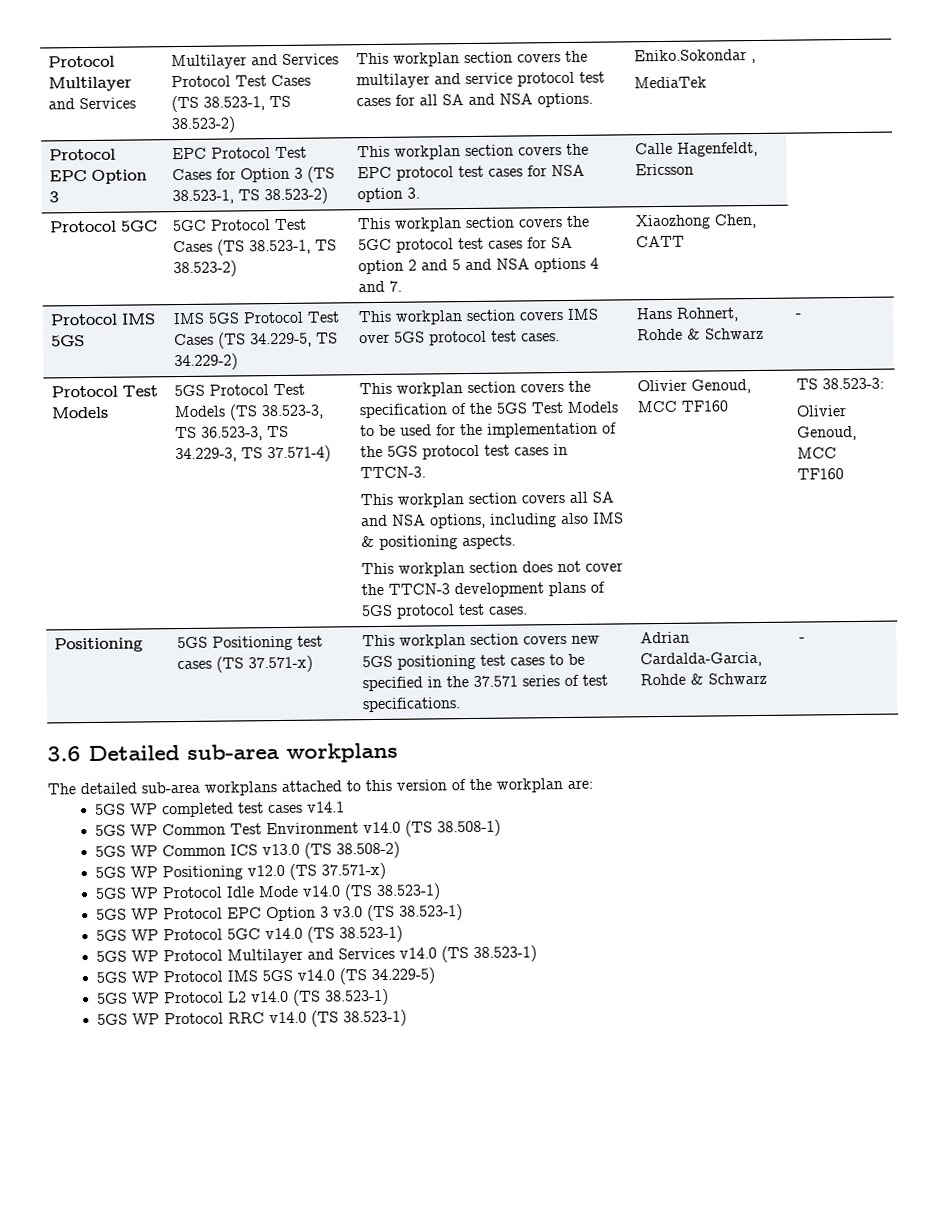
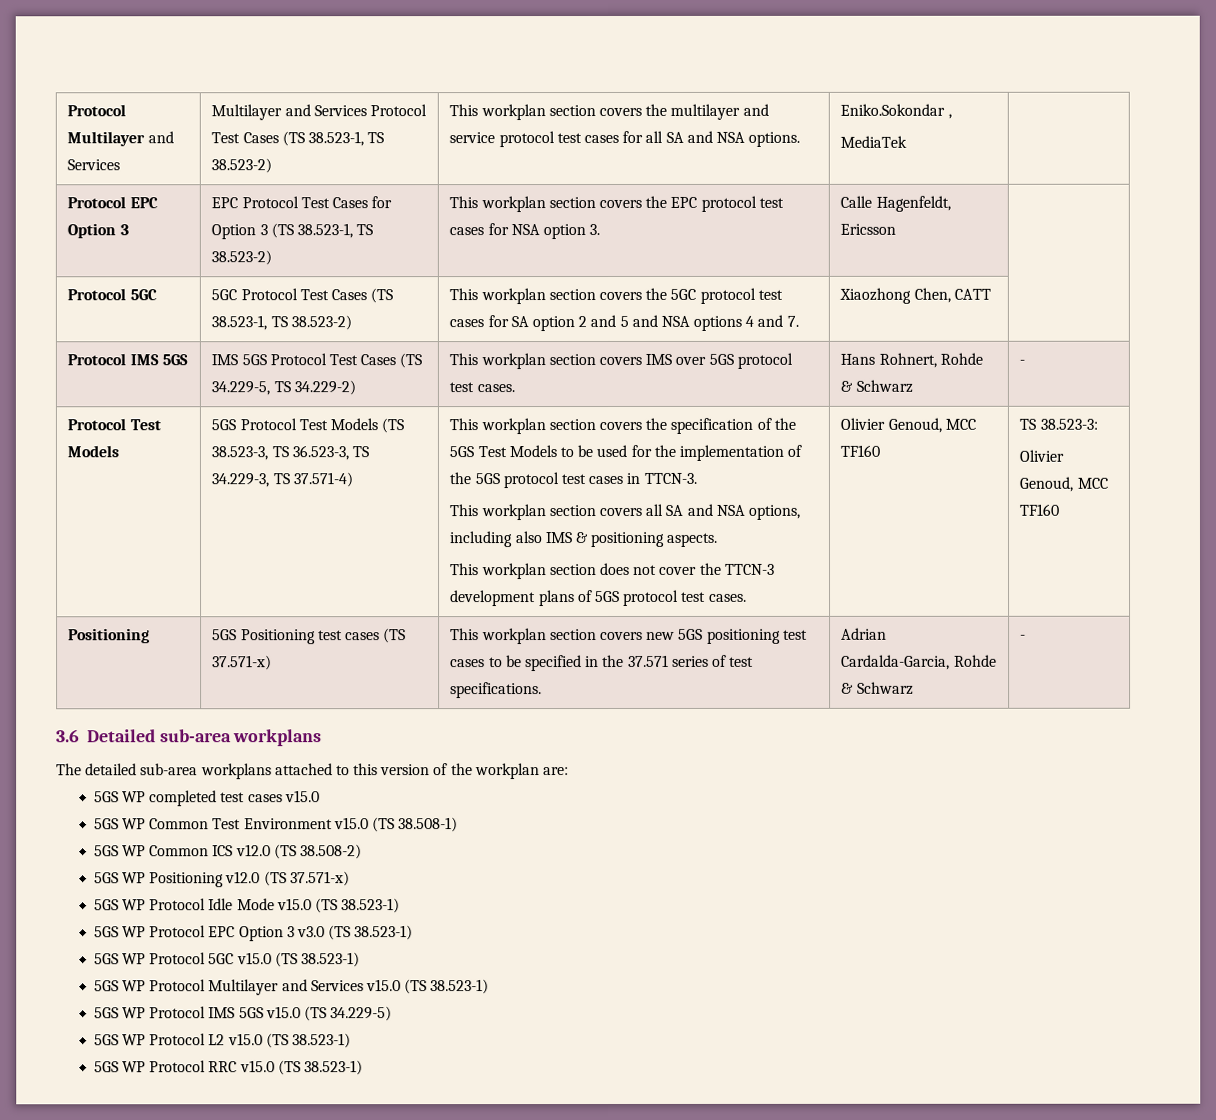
- 5GS WP completed test cases v14.1
+ 5GS WP completed test cases v15.0
- 5GS WP Common Test Environment v14.0 (TS 38.508-1)
+ 5GS WP Common Test Environment v15.0 (TS 38.508-1)
- 5GS WP Common ICS v13.0 (TS 38.508-2)
+ 5GS WP Common ICS v12.0 (TS 38.508-2)
- 5GS WP Protocol Idle Mode v14.0 (TS 38.523-1)
+ 5GS WP Protocol Idle Mode v15.0 (TS 38.523-1)
- 5GS WP Protocol 5GC v14.0 (TS 38.523-1)
+ 5GS WP Protocol 5GC v15.0 (TS 38.523-1)
- 5GS WP Protocol Multilayer and Services v14.0 (TS 38.523-1)
+ 5GS WP Protocol Multilayer and Services v15.0 (TS 38.523-1)
- 5GS WP Protocol IMS 5GS v14.0 (TS 34.229-5)
+ 5GS WP Protocol IMS 5GS v15.0 (TS 34.229-5)
- 5GS WP Protocol L2 v14.0 (TS 38.523-1)
+ 5GS WP Protocol L2 v15.0 (TS 38.523-1)
- 5GS WP Protocol RRC v14.0 (TS 38.523-1)
+ 5GS WP Protocol RRC v15.0 (TS 38.523-1)

